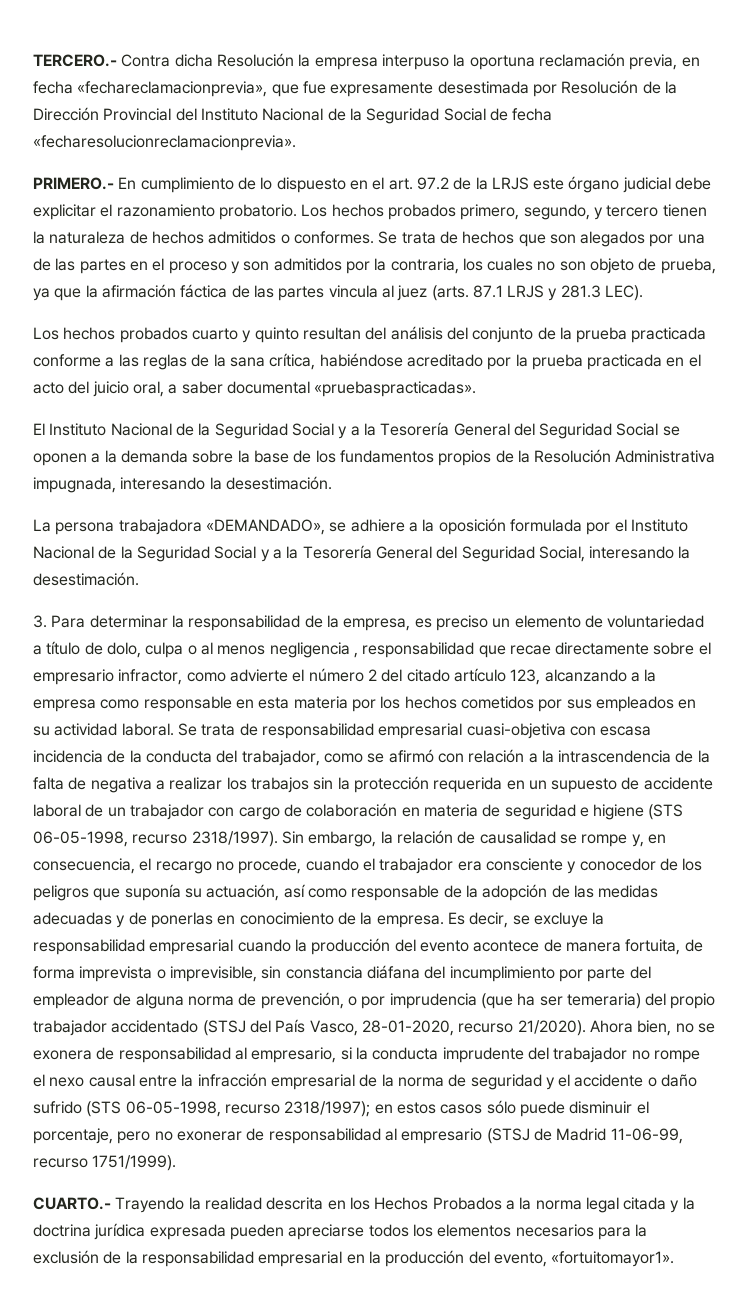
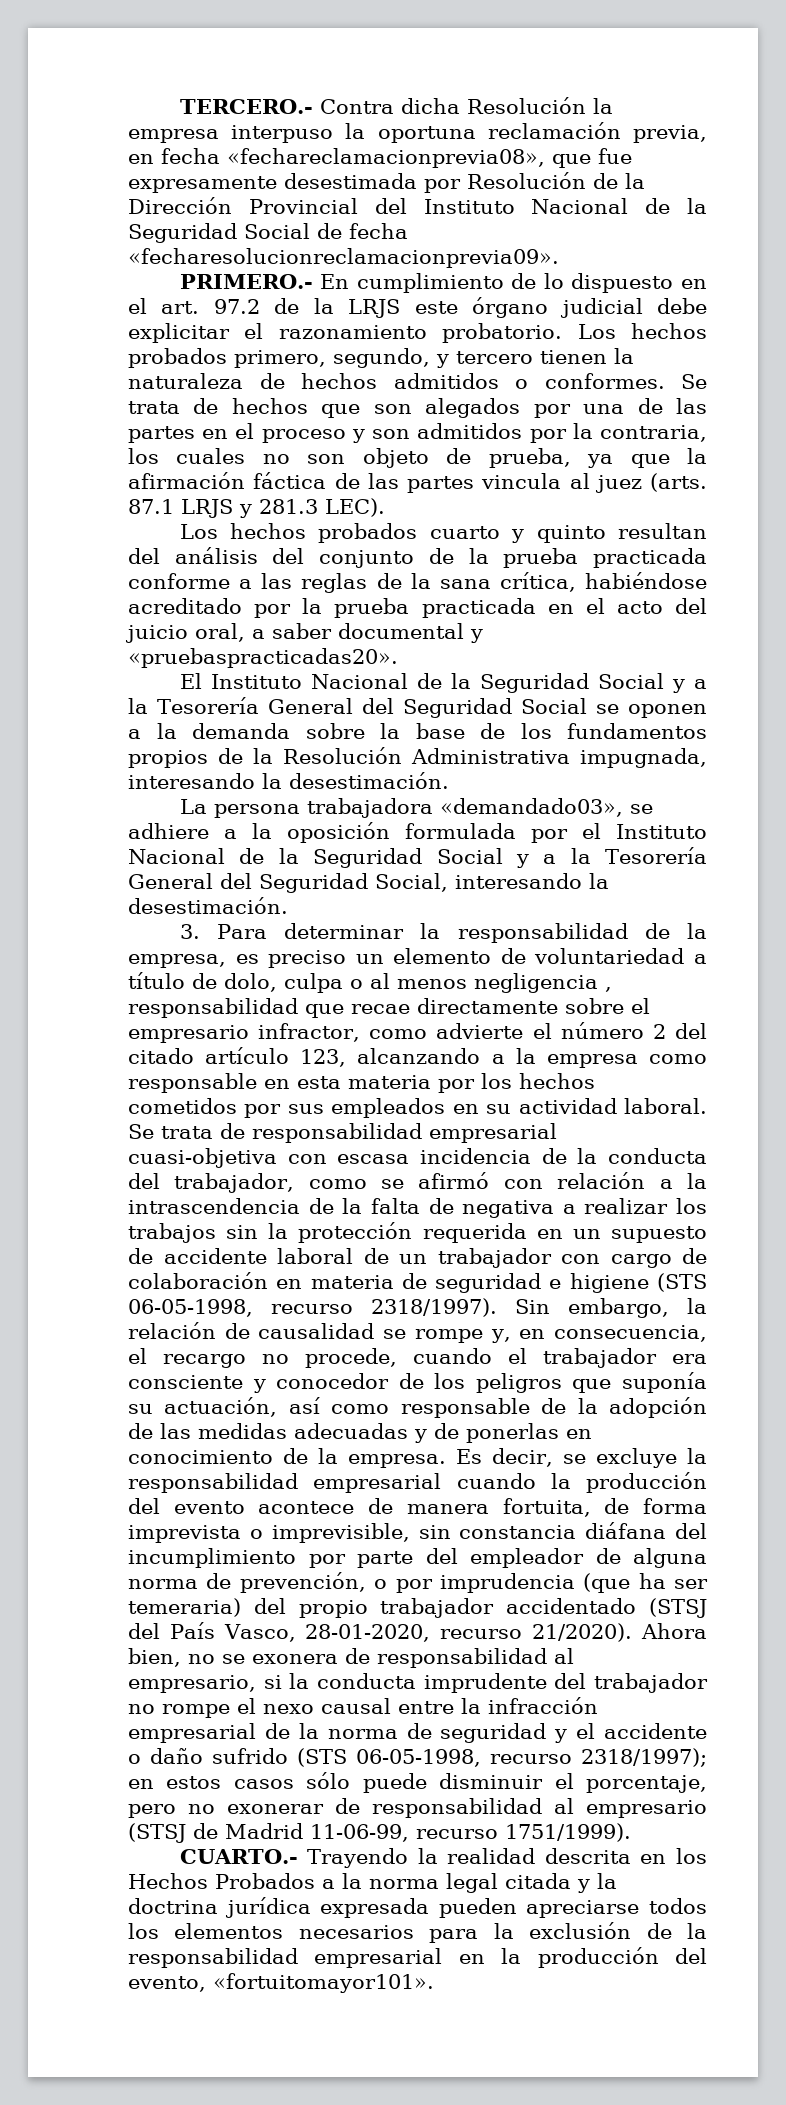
- TERCERO.- Contra dicha Resolución la empresa interpuso la oportuna reclamación previa, en fecha «fechareclamacionprevia», que fue expresamente desestimada por Resolución de la Dirección Provincial del Instituto Nacional de la Seguridad Social de fecha «fecharesolucionreclamacionprevia».
+ TERCERO.- Contra dicha Resolución la empresa interpuso la oportuna reclamación previa, en fecha «fechareclamacionprevia08», que fue expresamente desestimada por Resolución de la Dirección Provincial del Instituto Nacional de la Seguridad Social de fecha «fecharesolucionreclamacionprevia09».
- Los hechos probados cuarto y quinto resultan del análisis del conjunto de la prueba practicada conforme a las reglas de la sana crítica, habiéndose acreditado por la prueba practicada en el acto del juicio oral, a saber documental «pruebaspracticadas».
+ Los hechos probados cuarto y quinto resultan del análisis del conjunto de la prueba practicada conforme a las reglas de la sana crítica, habiéndose acreditado por la prueba practicada en el acto del juicio oral, a saber documental y «pruebaspracticadas20».
- La persona trabajadora «DEMANDADO», se adhiere a la oposición formulada por el Instituto Nacional de la Seguridad Social y a la Tesorería General del Seguridad Social, interesando la desestimación.
+ La persona trabajadora «demandado03», se adhiere a la oposición formulada por el Instituto Nacional de la Seguridad Social y a la Tesorería General del Seguridad Social, interesando la desestimación.
- CUARTO.- Trayendo la realidad descrita en los Hechos Probados a la norma legal citada y la doctrina jurídica expresada pueden apreciarse todos los elementos necesarios para la exclusión de la responsabilidad empresarial en la producción del evento, «fortuitomayor1».
+ CUARTO.- Trayendo la realidad descrita en los Hechos Probados a la norma legal citada y la doctrina jurídica expresada pueden apreciarse todos los elementos necesarios para la exclusión de la responsabilidad empresarial en la producción del evento, «fortuitomayor101».

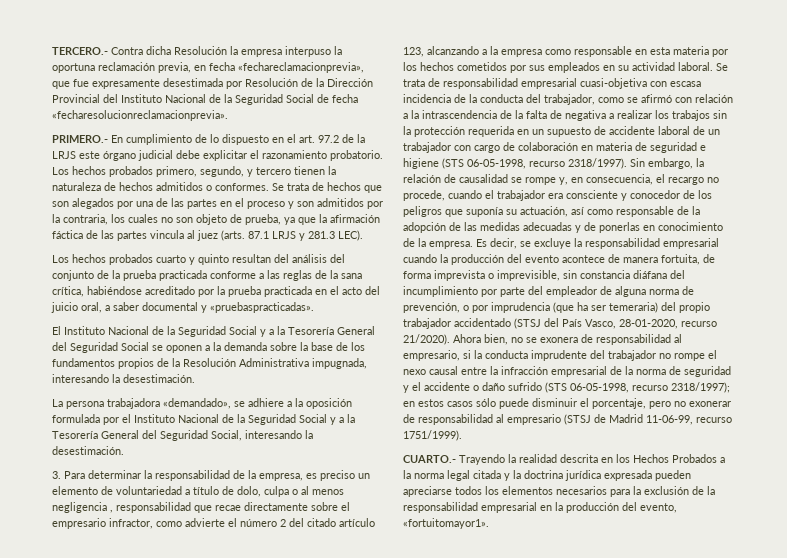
- TERCERO.- Contra dicha Resolución la empresa interpuso la oportuna reclamación previa, en fecha «fechareclamacionprevia08», que fue expresamente desestimada por Resolución de la Dirección Provincial del Instituto Nacional de la Seguridad Social de fecha «fecharesolucionreclamacionprevia09».
+ TERCERO.- Contra dicha Resolución la empresa interpuso la oportuna reclamación previa, en fecha «fechareclamacionprevia», que fue expresamente desestimada por Resolución de la Dirección Provincial del Instituto Nacional de la Seguridad Social de fecha «fecharesolucionreclamacionprevia».
- Los hechos probados cuarto y quinto resultan del análisis del conjunto de la prueba practicada conforme a las reglas de la sana crítica, habiéndose acreditado por la prueba practicada en el acto del juicio oral, a saber documental y «pruebaspracticadas20».
+ Los hechos probados cuarto y quinto resultan del análisis del conjunto de la prueba practicada conforme a las reglas de la sana crítica, habiéndose acreditado por la prueba practicada en el acto del juicio oral, a saber documental y «pruebaspracticadas».
- La persona trabajadora «demandado03», se adhiere a la oposición formulada por el Instituto Nacional de la Seguridad Social y a la Tesorería General del Seguridad Social, interesando la desestimación.
+ La persona trabajadora «demandado», se adhiere a la oposición formulada por el Instituto Nacional de la Seguridad Social y a la Tesorería General del Seguridad Social, interesando la desestimación.
- CUARTO.- Trayendo la realidad descrita en los Hechos Probados a la norma legal citada y la doctrina jurídica expresada pueden apreciarse todos los elementos necesarios para la exclusión de la responsabilidad empresarial en la producción del evento, «fortuitomayor101».
+ CUARTO.- Trayendo la realidad descrita en los Hechos Probados a la norma legal citada y la doctrina jurídica expresada pueden apreciarse todos los elementos necesarios para la exclusión de la responsabilidad empresarial en la producción del evento, «fortuitomayor1».

